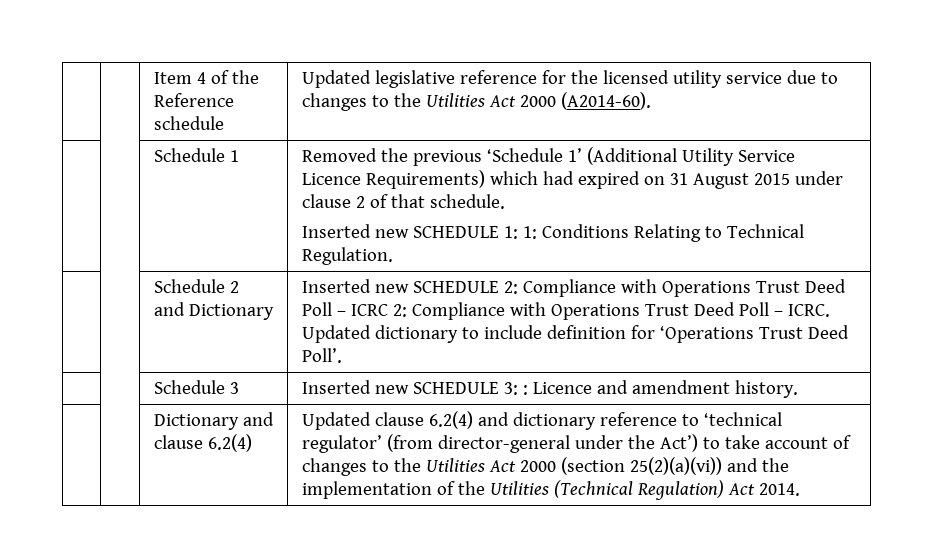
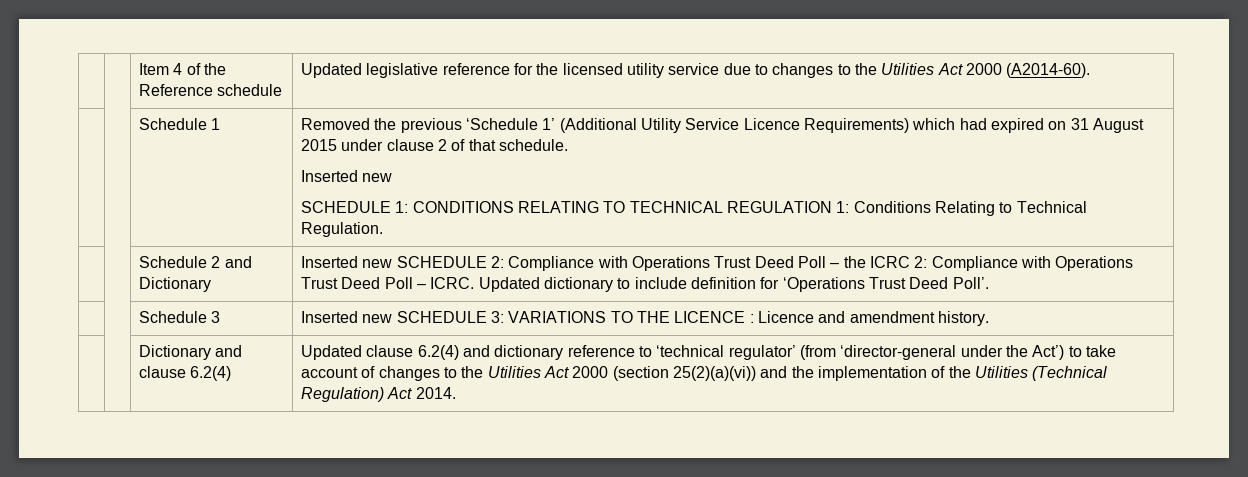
  | | Schedule 1 | Removed the previous ‘Schedule 1’ (Additional Utility Service Licence Requirements) which had expired on 31 August 2015 under clause 2 of that schedule.
- Inserted new SCHEDULE 1: 1: Conditions Relating to Technical Regulation.
+ Inserted new
+ SCHEDULE 1: CONDITIONS RELATING TO TECHNICAL REGULATION 1: Conditions Relating to Technical Regulation.
- | | Schedule 2 and Dictionary | Inserted new SCHEDULE 2: Compliance with Operations Trust Deed Poll – ICRC 2: Compliance with Operations Trust Deed Poll – ICRC. Updated dictionary to include definition for ‘Operations Trust Deed Poll’.
+ | | Schedule 2 and Dictionary | Inserted new SCHEDULE 2: Compliance with Operations Trust Deed Poll – the ICRC 2: Compliance with Operations Trust Deed Poll – ICRC. Updated dictionary to include definition for ‘Operations Trust Deed Poll’.
- | | Schedule 3 | Inserted new SCHEDULE 3: : Licence and amendment history.
+ | | Schedule 3 | Inserted new SCHEDULE 3: VARIATIONS TO THE LICENCE : Licence and amendment history.
- | | Dictionary and clause 6.2(4) | Updated clause 6.2(4) and dictionary reference to ‘technical regulator’ (from director-general under the Act’) to take account of changes to the Utilities Act 2000 (section 25(2)(a)(vi)) and the implementation of the Utilities (Technical Regulation) Act 2014.
+ | | Dictionary and clause 6.2(4) | Updated clause 6.2(4) and dictionary reference to ‘technical regulator’ (from ‘director-general under the Act’) to take account of changes to the Utilities Act 2000 (section 25(2)(a)(vi)) and the implementation of the Utilities (Technical Regulation) Act 2014.

